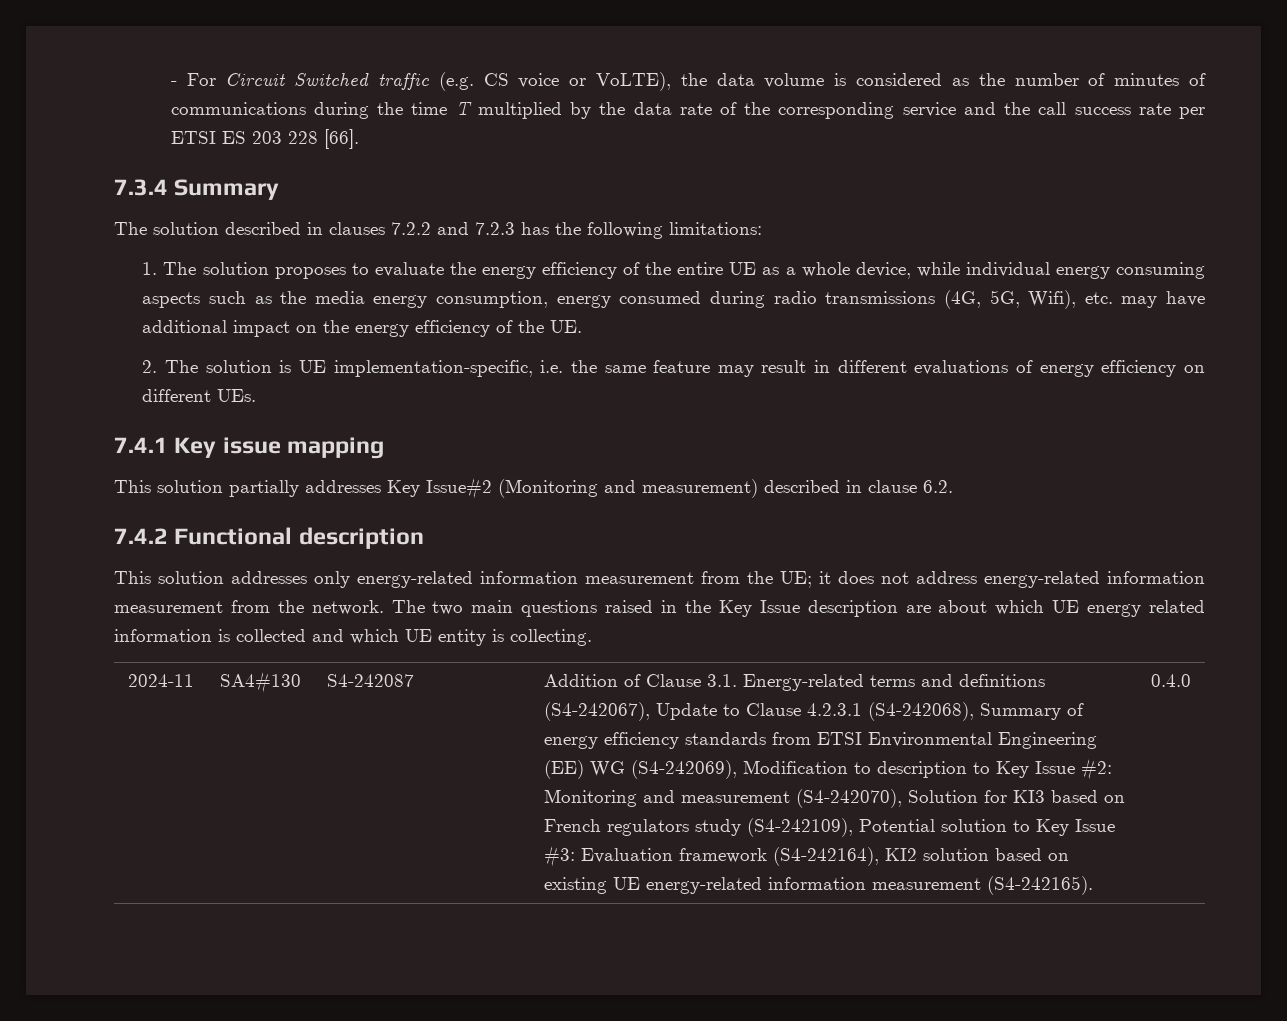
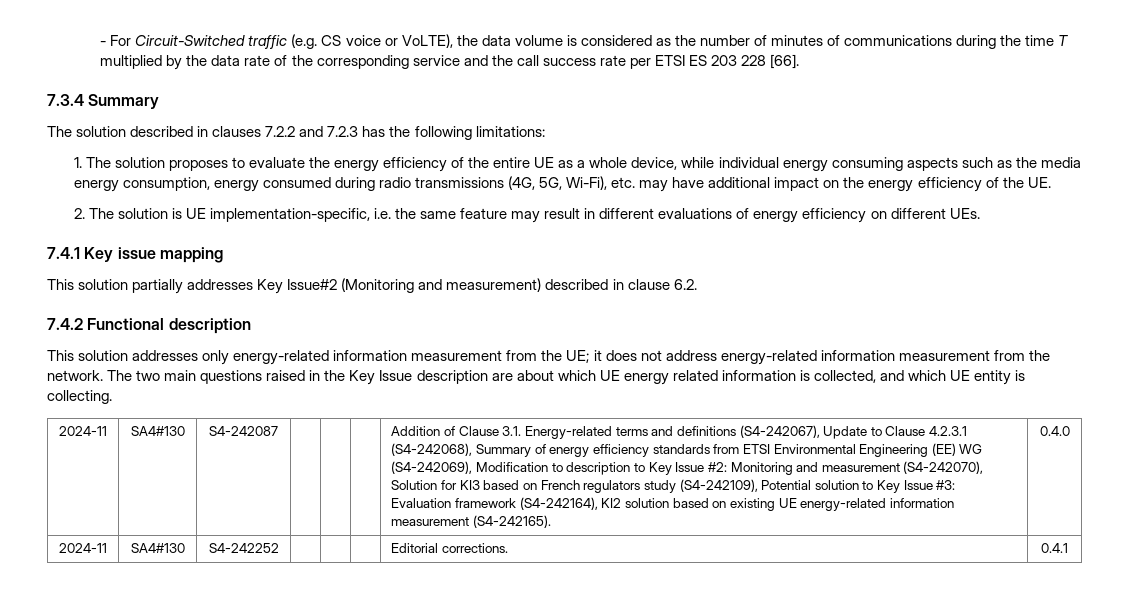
- - For Circuit Switched traffic (e.g. CS voice or VoLTE), the data volume is considered as the number of minutes of communications during the time T multiplied by the data rate of the corresponding service and the call success rate per ETSI ES 203 228 [66].
+ - For Circuit-Switched traffic (e.g. CS voice or VoLTE), the data volume is considered as the number of minutes of communications during the time T multiplied by the data rate of the corresponding service and the call success rate per ETSI ES 203 228 [66].
- 1. The solution proposes to evaluate the energy efficiency of the entire UE as a whole device, while individual energy consuming aspects such as the media energy consumption, energy consumed during radio transmissions (4G, 5G, Wifi), etc. may have additional impact on the energy efficiency of the UE.
+ 1. The solution proposes to evaluate the energy efficiency of the entire UE as a whole device, while individual energy consuming aspects such as the media energy consumption, energy consumed during radio transmissions (4G, 5G, Wi-Fi), etc. may have additional impact on the energy efficiency of the UE.
- The two main questions raised in the Key Issue description are about which UE energy related information is collected and which UE entity is collecting.
+ The two main questions raised in the Key Issue description are about which UE energy related information is collected, and which UE entity is collecting.
+ 2024-11 | SA4#130 | S4-242252 | | | | Editorial corrections. | 0.4.1

